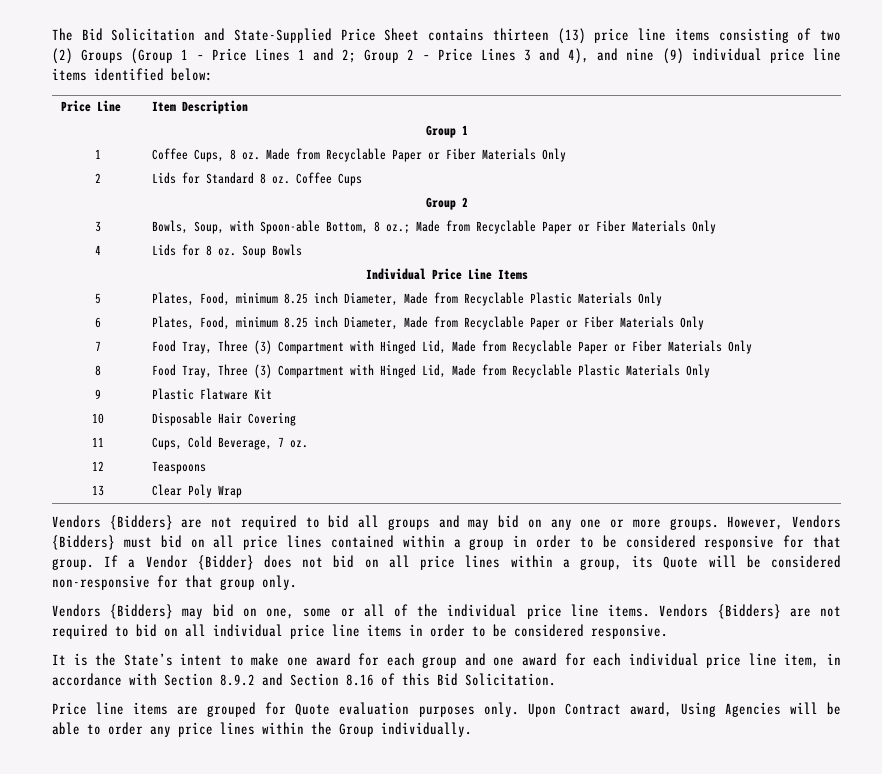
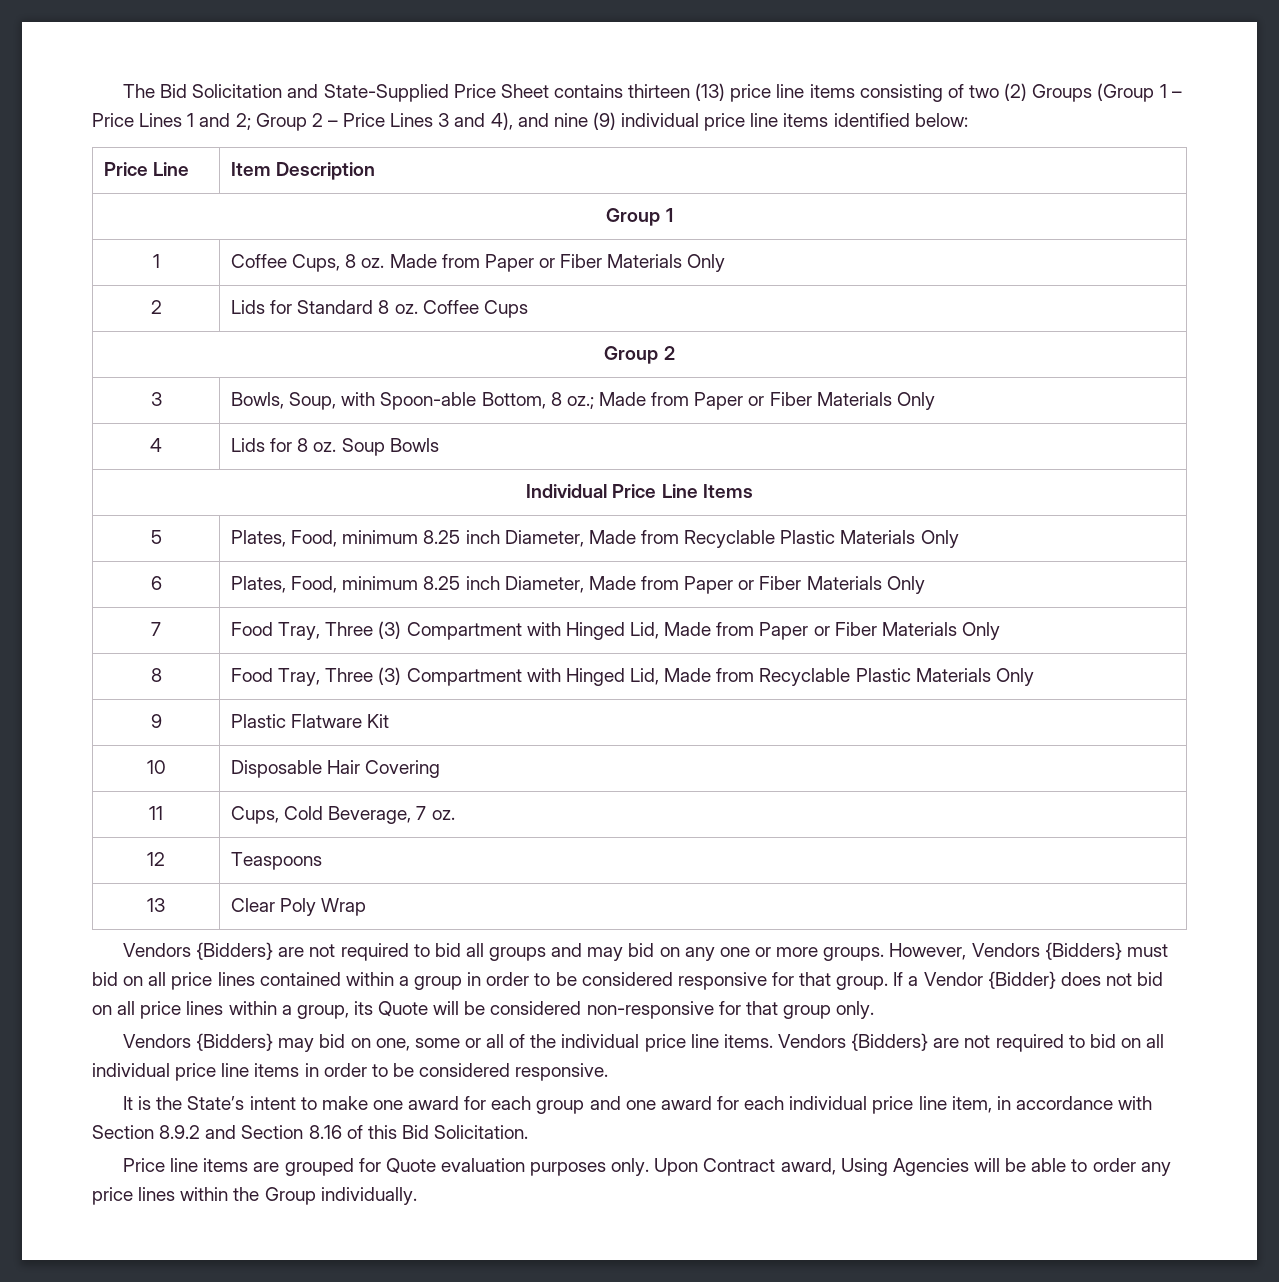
- 1 | Coffee Cups, 8 oz. Made from Recyclable Paper or Fiber Materials Only
+ 1 | Coffee Cups, 8 oz. Made from Paper or Fiber Materials Only
- 3 | Bowls, Soup, with Spoon-able Bottom, 8 oz.; Made from Recyclable Paper or Fiber Materials Only
+ 3 | Bowls, Soup, with Spoon-able Bottom, 8 oz.; Made from Paper or Fiber Materials Only
- 6 | Plates, Food, minimum 8.25 inch Diameter, Made from Recyclable Paper or Fiber Materials Only
+ 6 | Plates, Food, minimum 8.25 inch Diameter, Made from Paper or Fiber Materials Only
- 7 | Food Tray, Three (3) Compartment with Hinged Lid, Made from Recyclable Paper or Fiber Materials Only
+ 7 | Food Tray, Three (3) Compartment with Hinged Lid, Made from Paper or Fiber Materials Only

